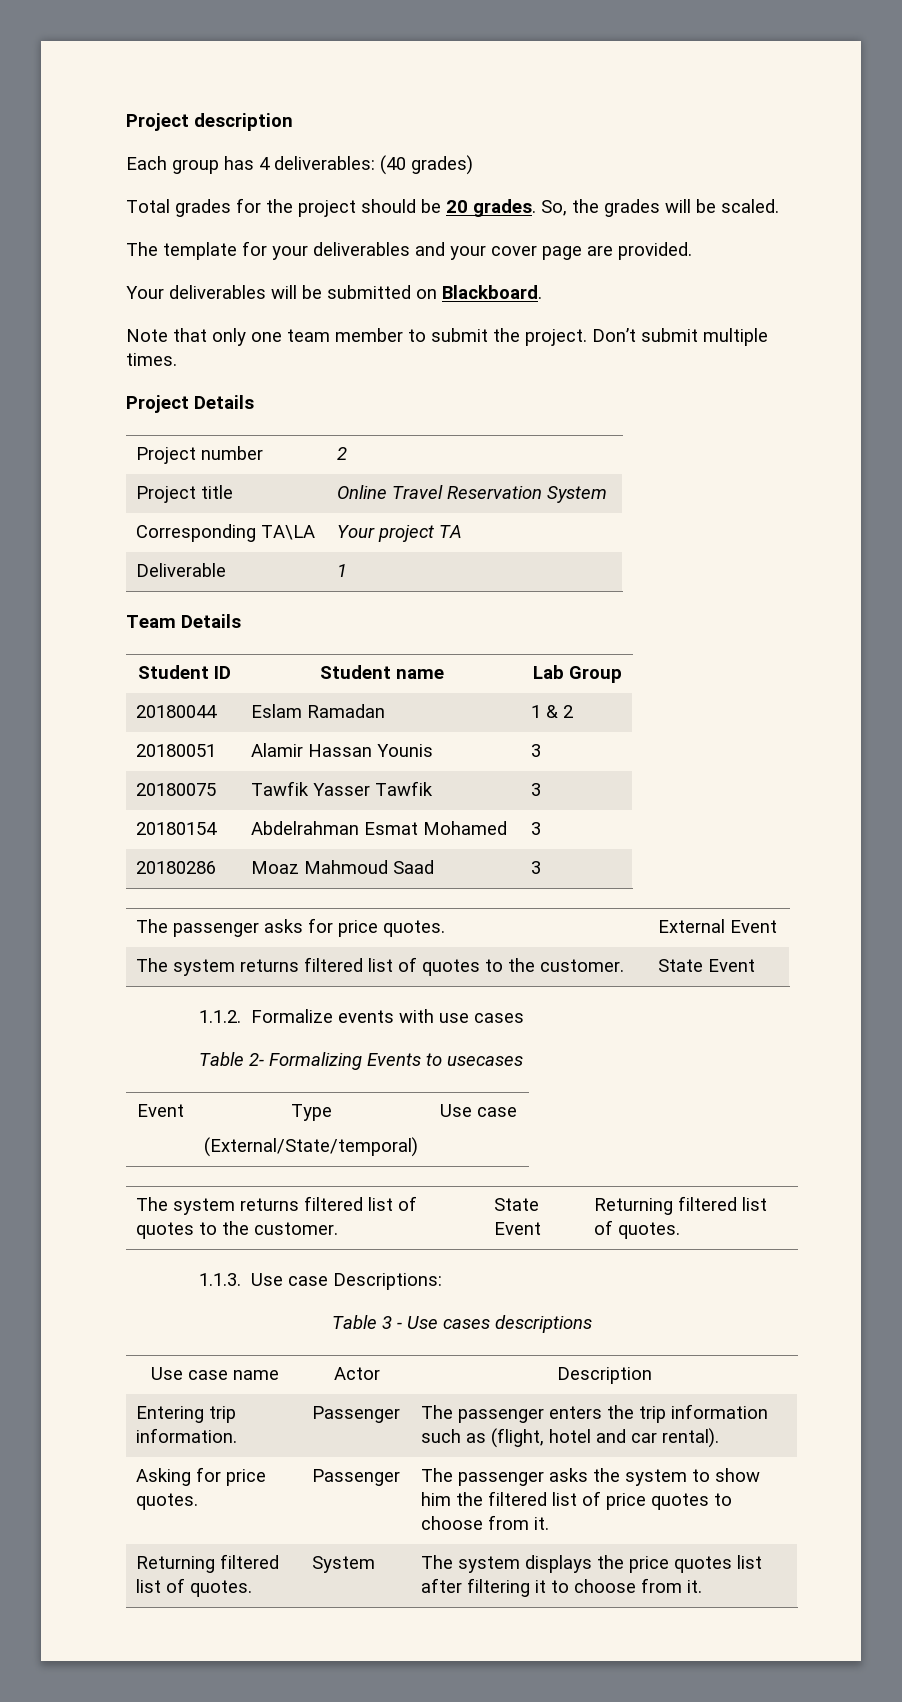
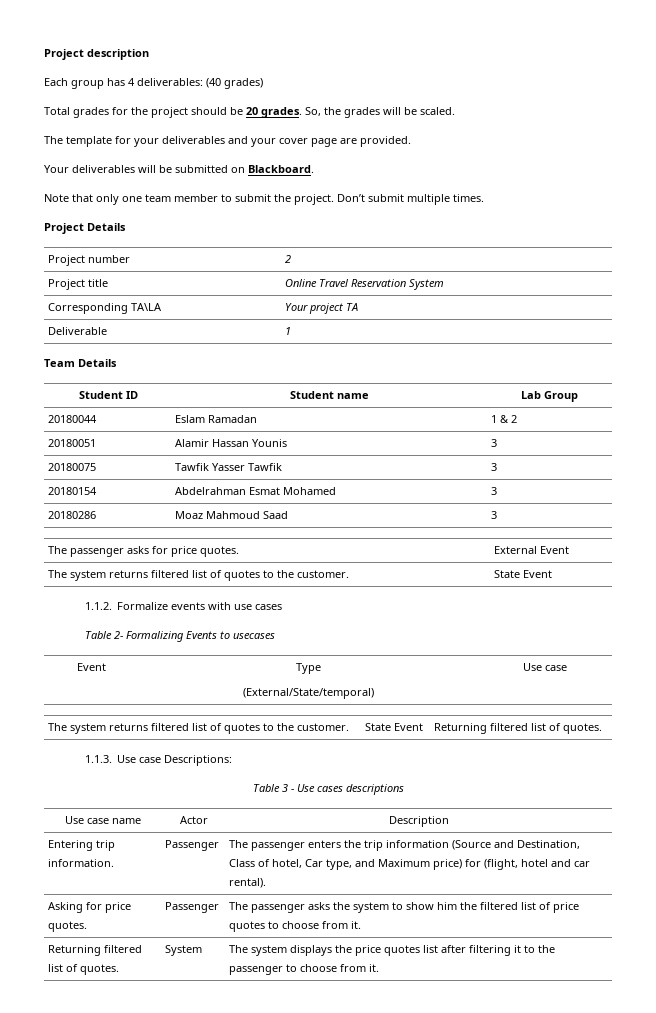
- Entering trip information. | Passenger | The passenger enters the trip information such as (flight, hotel and car rental).
+ Entering trip information. | Passenger | The passenger enters the trip information (Source and Destination, Class of hotel, Car type, and Maximum price) for (flight, hotel and car rental).
- Returning filtered list of quotes. | System | The system displays the price quotes list after filtering it to choose from it.
+ Returning filtered list of quotes. | System | The system displays the price quotes list after filtering it to the passenger to choose from it.

